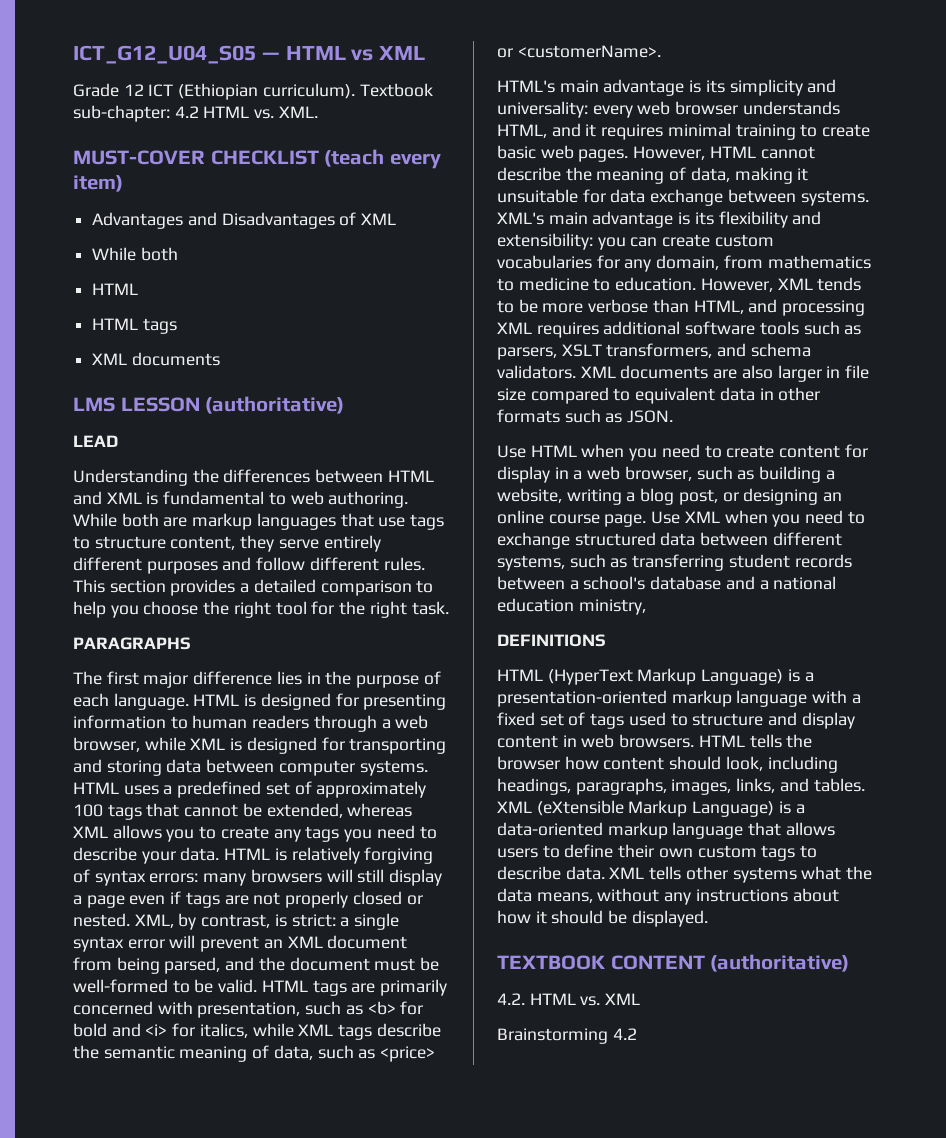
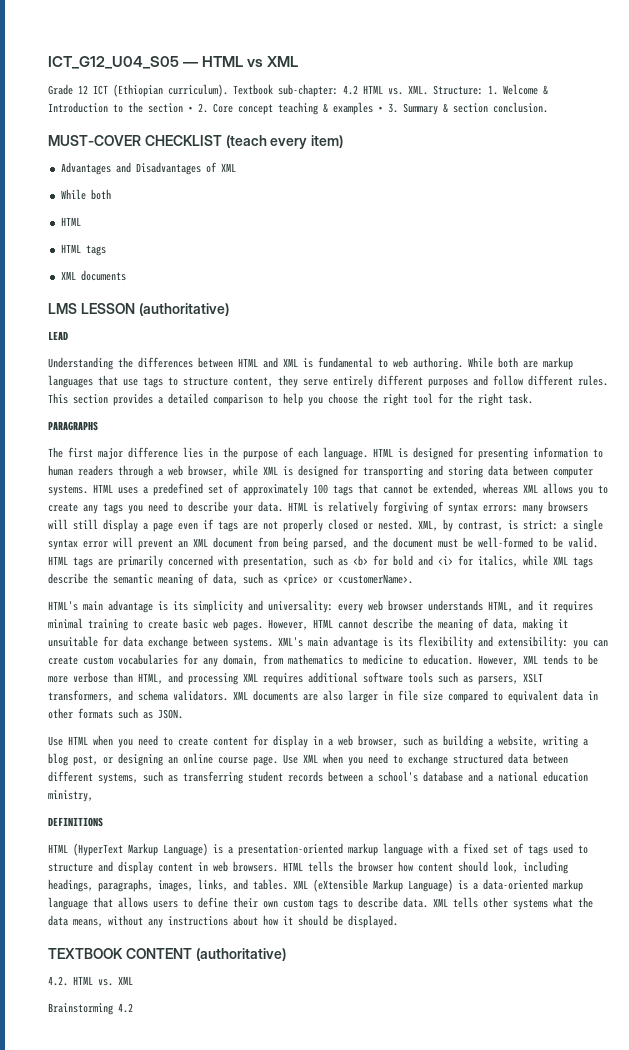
- Textbook sub-chapter: 4.2 HTML vs. XML.
+ Textbook sub-chapter: 4.2 HTML vs. XML. Structure: 1. Welcome & Introduction to the section • 2. Core concept teaching & examples • 3. Summary & section conclusion.

